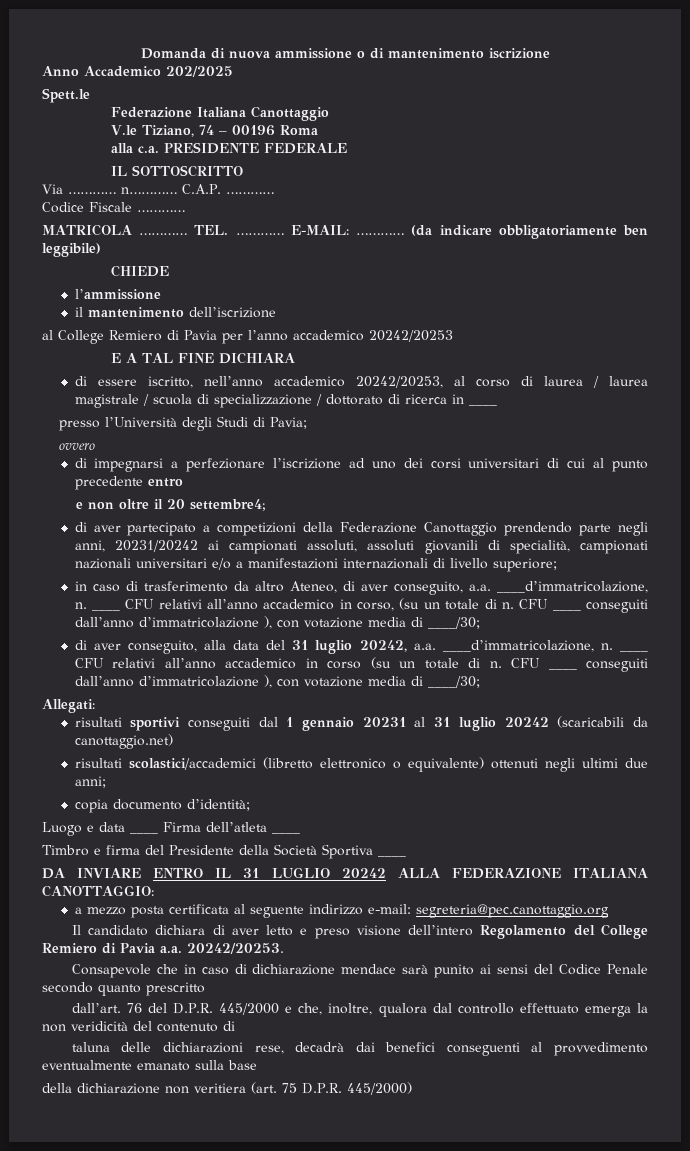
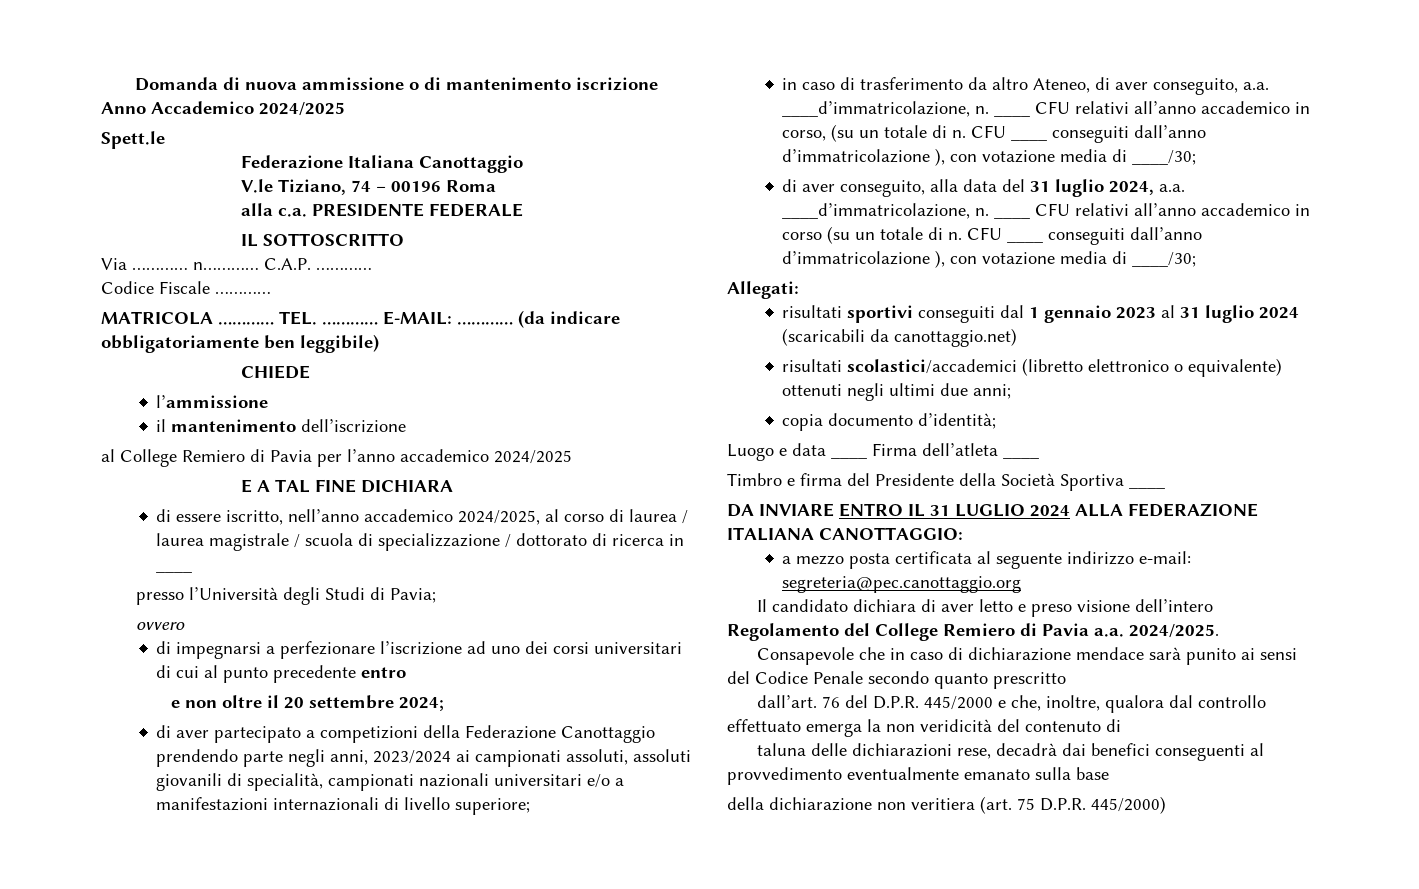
- Anno Accademico 202/2025
+ Anno Accademico 2024/2025
- al College Remiero di Pavia per l’anno accademico 20242/20253
+ al College Remiero di Pavia per l’anno accademico 2024/2025
- di essere iscritto, nell’anno accademico 20242/20253, al corso di laurea / laurea magistrale / scuola di specializzazione / dottorato di ricerca in ____
+ di essere iscritto, nell’anno accademico 2024/2025, al corso di laurea / laurea magistrale / scuola di specializzazione / dottorato di ricerca in ____
- e non oltre il 20 settembre4;
+ e non oltre il 20 settembre 2024;
- di aver partecipato a competizioni della Federazione Canottaggio prendendo parte negli anni, 20231/20242 ai campionati assoluti, assoluti giovanili di specialità, campionati nazionali universitari e/o a manifestazioni internazionali di livello superiore;
+ di aver partecipato a competizioni della Federazione Canottaggio prendendo parte negli anni, 2023/2024 ai campionati assoluti, assoluti giovanili di specialità, campionati nazionali universitari e/o a manifestazioni internazionali di livello superiore;
- di aver conseguito, alla data del 31 luglio 20242, a.a. ____d’immatricolazione, n.
+ di aver conseguito, alla data del 31 luglio 2024, a.a. ____d’immatricolazione, n.
- risultati sportivi conseguiti dal 1 gennaio 20231 al 31 luglio 20242 (scaricabili da canottaggio.net)
+ risultati sportivi conseguiti dal 1 gennaio 2023 al 31 luglio 2024 (scaricabili da canottaggio.net)
- DA INVIARE ENTRO IL 31 LUGLIO 20242 ALLA FEDERAZIONE ITALIANA CANOTTAGGIO:
+ DA INVIARE ENTRO IL 31 LUGLIO 2024 ALLA FEDERAZIONE ITALIANA CANOTTAGGIO:
- Il candidato dichiara di aver letto e preso visione dell’intero Regolamento del College Remiero di Pavia a.a. 20242/20253.
+ Il candidato dichiara di aver letto e preso visione dell’intero Regolamento del College Remiero di Pavia a.a. 2024/2025.

